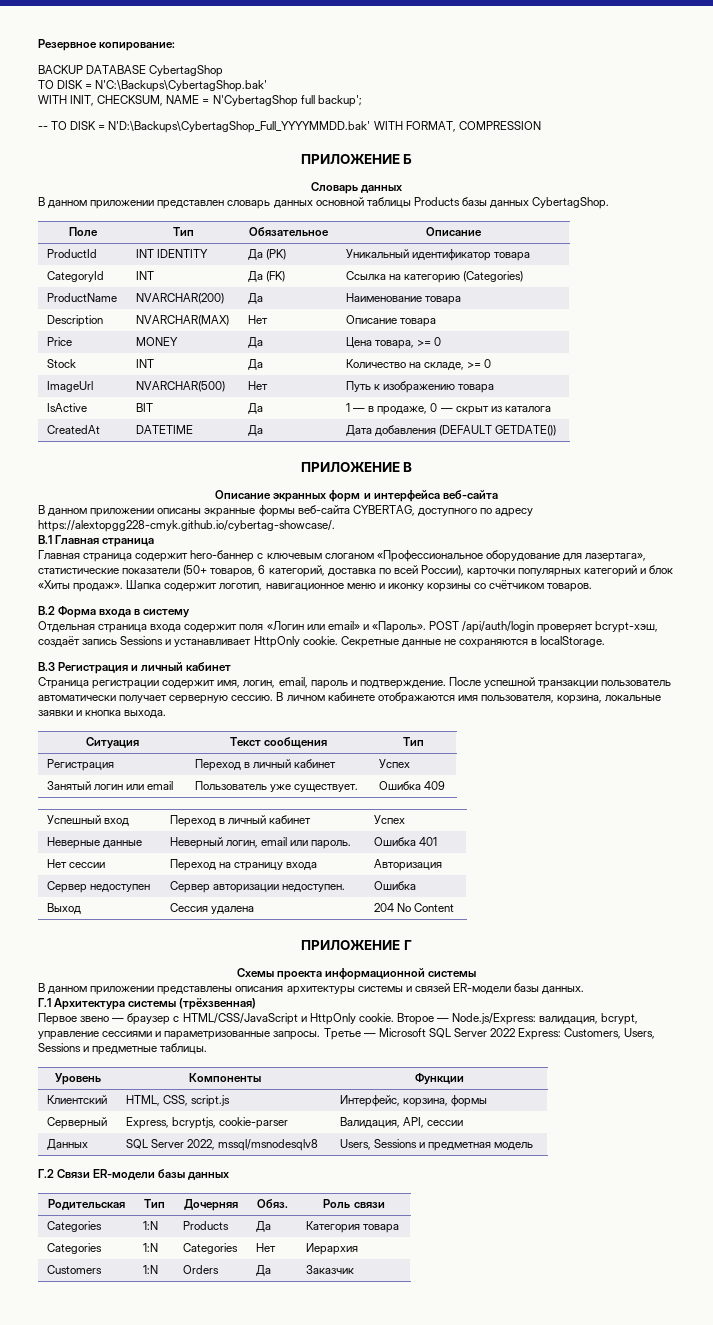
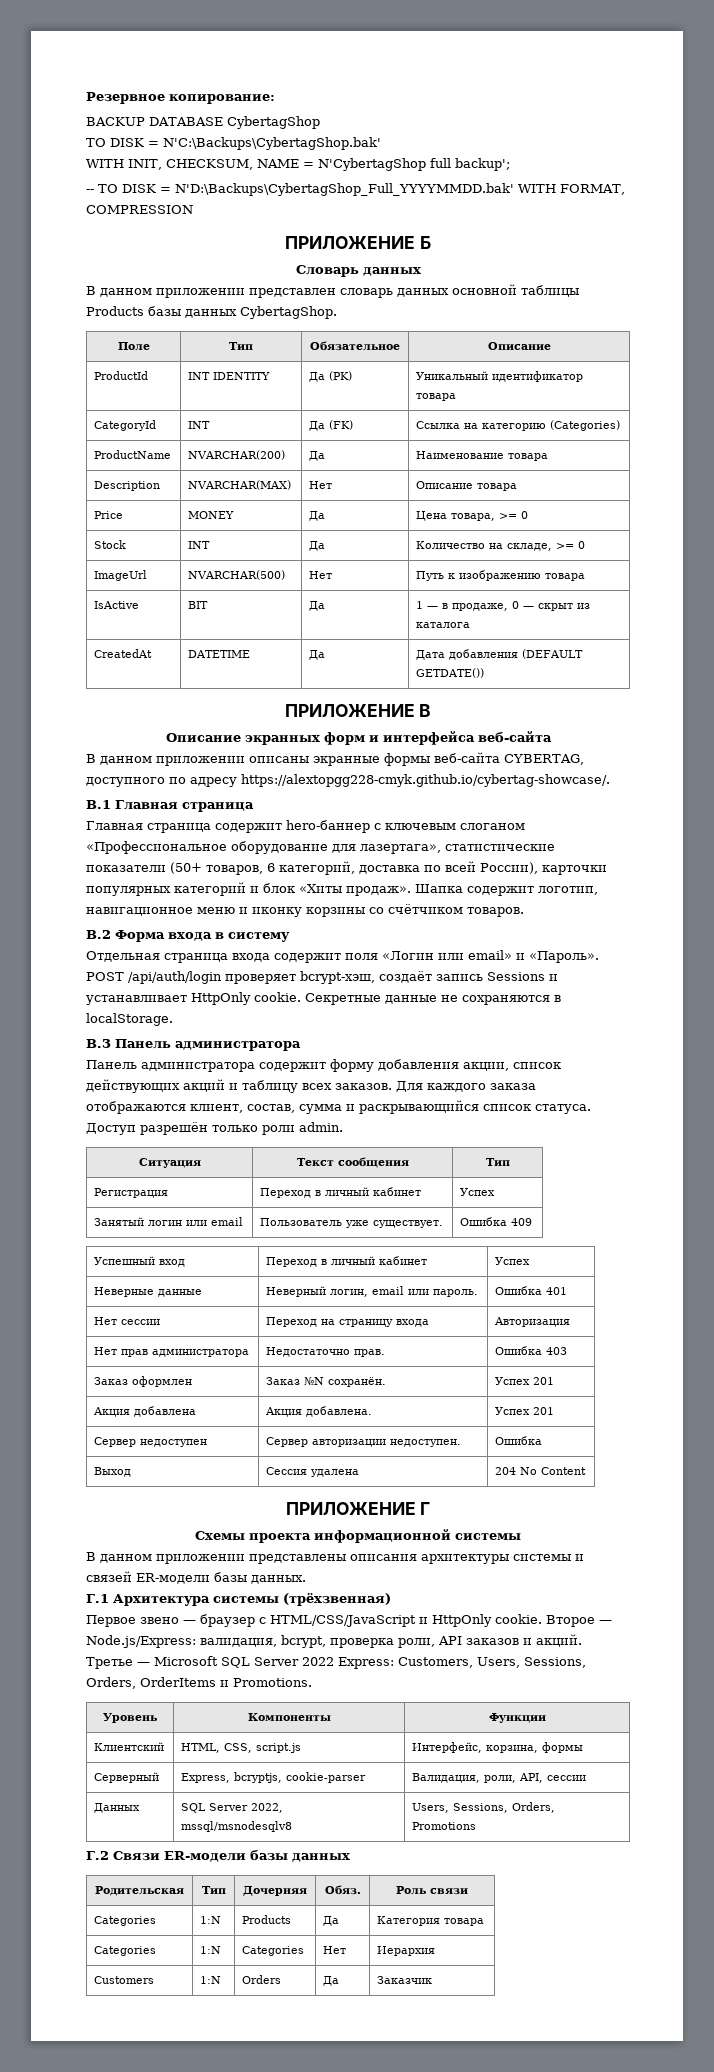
- В.3 Регистрация и личный кабинет
- Страница регистрации содержит имя, логин, email, пароль и подтверждение. После успешной транзакции пользователь автоматически получает серверную сессию. В личном кабинете отображаются имя пользователя, корзина, локальные заявки и кнопка выхода.
+ В.3 Панель администратора
+ Панель администратора содержит форму добавления акции, список действующих акций и таблицу всех заказов. Для каждого заказа отображаются клиент, состав, сумма и раскрывающийся список статуса. Доступ разрешён только роли admin.
+ Нет прав администратора | Недостаточно прав. | Ошибка 403
+ Заказ оформлен | Заказ №N сохранён. | Успех 201
+ Акция добавлена | Акция добавлена. | Успех 201
- Второе — Node.js/Express: валидация, bcrypt, управление сессиями и параметризованные запросы.
+ Второе — Node.js/Express: валидация, bcrypt, проверка роли, API заказов и акций.
- Третье — Microsoft SQL Server 2022 Express: Customers, Users, Sessions и предметные таблицы.
+ Третье — Microsoft SQL Server 2022 Express: Customers, Users, Sessions, Orders, OrderItems и Promotions.
- Серверный | Express, bcryptjs, cookie-parser | Валидация, API, сессии
+ Серверный | Express, bcryptjs, cookie-parser | Валидация, роли, API, сессии
- Данных | SQL Server 2022, mssql/msnodesqlv8 | Users, Sessions и предметная модель
+ Данных | SQL Server 2022, mssql/msnodesqlv8 | Users, Sessions, Orders, Promotions

